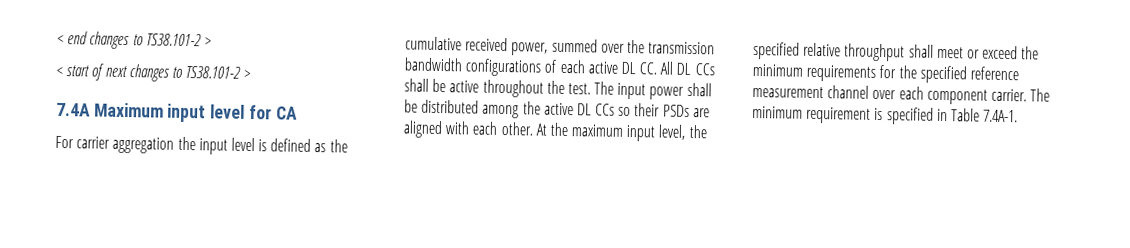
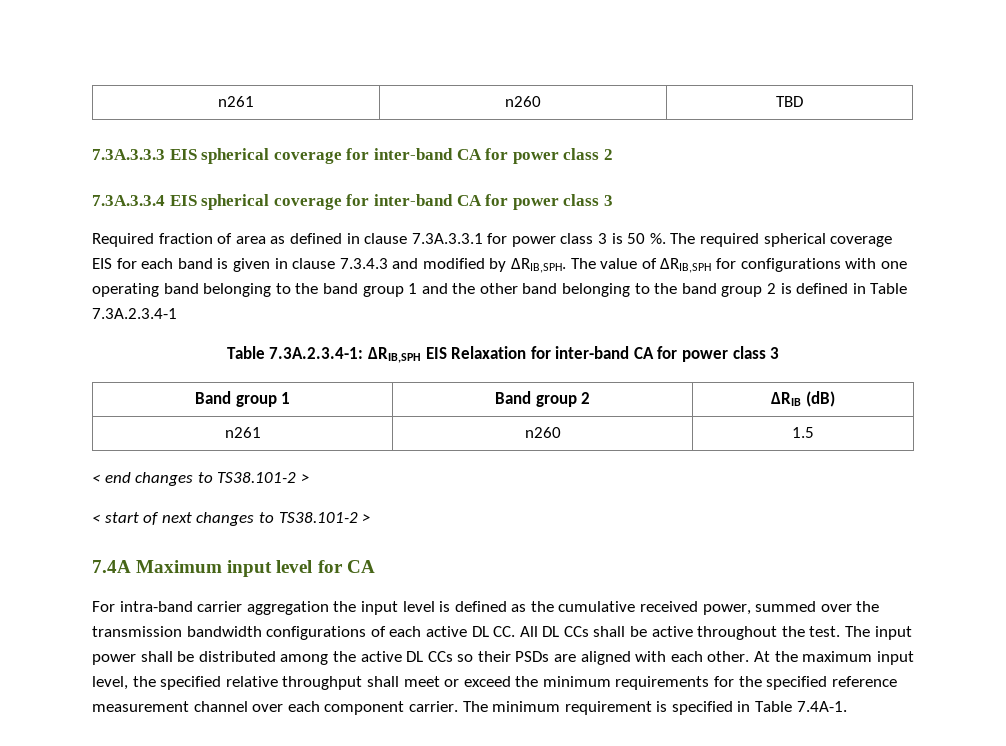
+ n261 | n260 | TBD
+ 7.3A.3.3.3 EIS spherical coverage for inter-band CA for power class 2
+ 7.3A.3.3.4 EIS spherical coverage for inter-band CA for power class 3
+ Required fraction of area as defined in clause 7.3A.3.3.1 for power class 3 is 50 %. The required spherical coverage EIS for each band is given in clause 7.3.4.3 and modified by ΔRIB,SPH. The value of ∆RIB,SPH for configurations with one operating band belonging to the band group 1 and the other band belonging to the band group 2 is defined in Table 7.3A.2.3.4-1
+ Table 7.3A.2.3.4-1: ΔRIB,SPH EIS Relaxation for inter-band CA for power class 3
+ Band group 1 | Band group 2 | ΔRIB (dB)
+ n261 | n260 | 1.5
- For carrier aggregation the input level is defined as the cumulative received power, summed over the transmission bandwidth configurations of each active DL CC. All DL CCs shall be active throughout the test.
+ For intra-band carrier aggregation the input level is defined as the cumulative received power, summed over the transmission bandwidth configurations of each active DL CC. All DL CCs shall be active throughout the test.

